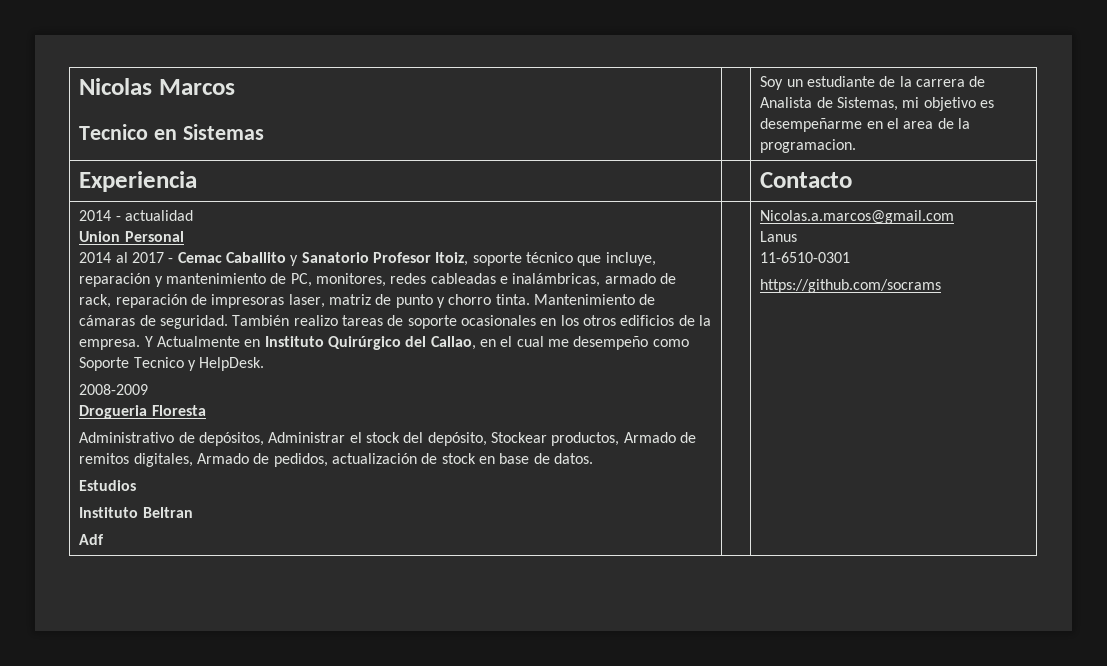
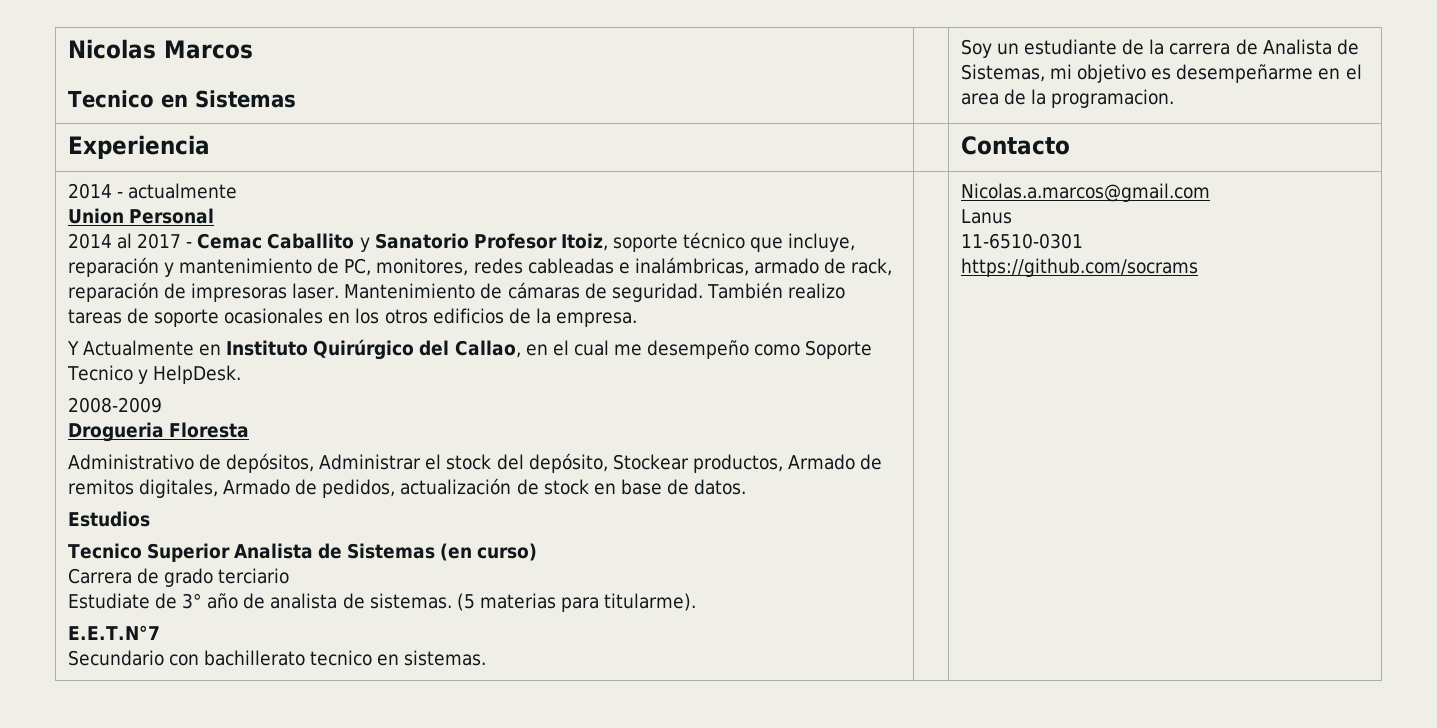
- 2014 - actualidad
+ 2014 - actualmente
- 2014 al 2017 - Cemac Caballito y Sanatorio Profesor Itoiz, soporte técnico que incluye, reparación y mantenimiento de PC, monitores, redes cableadas e inalámbricas, armado de rack, reparación de impresoras laser, matriz de punto y chorro tinta.
+ 2014 al 2017 - Cemac Caballito y Sanatorio Profesor Itoiz, soporte técnico que incluye, reparación y mantenimiento de PC, monitores, redes cableadas e inalámbricas, armado de rack, reparación de impresoras laser.
- También realizo tareas de soporte ocasionales en los otros edificios de la empresa. Y Actualmente en Instituto Quirúrgico del Callao, en el cual me desempeño como Soporte Tecnico y HelpDesk.
+ También realizo tareas de soporte ocasionales en los otros edificios de la empresa.
+ Y Actualmente en Instituto Quirúrgico del Callao, en el cual me desempeño como Soporte Tecnico y HelpDesk.
- Instituto Beltran
- Adf
+ Tecnico Superior Analista de Sistemas (en curso)
+ Carrera de grado terciario
+ Estudiate de 3° año de analista de sistemas. (5 materias para titularme).
+ E.E.T.N°7
+ Secundario con bachillerato tecnico en sistemas.

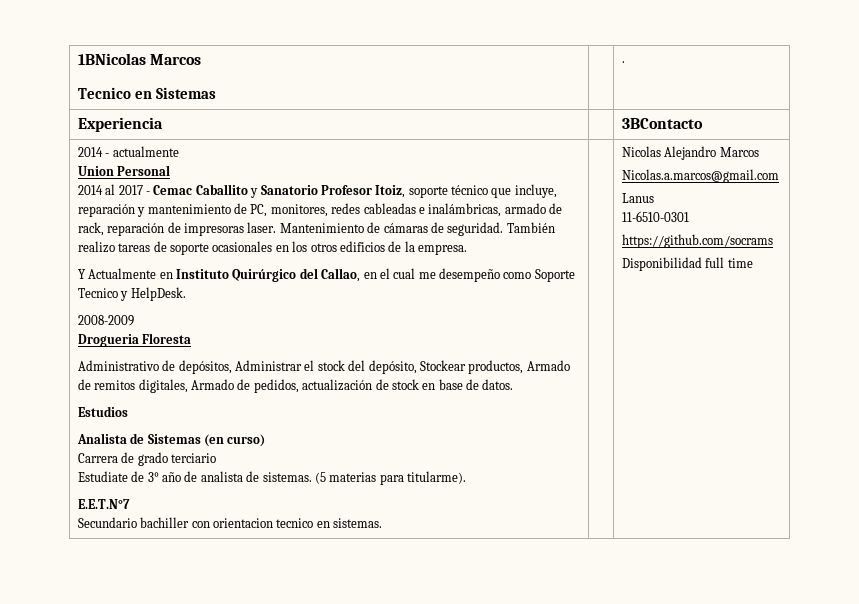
- Nicolas Marcos
- Tecnico en Sistemas | | Soy un estudiante de la carrera de Analista de Sistemas, mi objetivo es desempeñarme en el area de la programacion.
+ 1BNicolas Marcos
+ Tecnico en Sistemas | | .
- Experiencia | | Contacto
+ Experiencia | | 3BContacto
- Tecnico Superior Analista de Sistemas (en curso)
+ Analista de Sistemas (en curso)
- Secundario con bachillerato tecnico en sistemas.
+ Secundario bachiller con orientacion tecnico en sistemas.
+ Nicolas Alejandro Marcos
+ Disponibilidad full time

